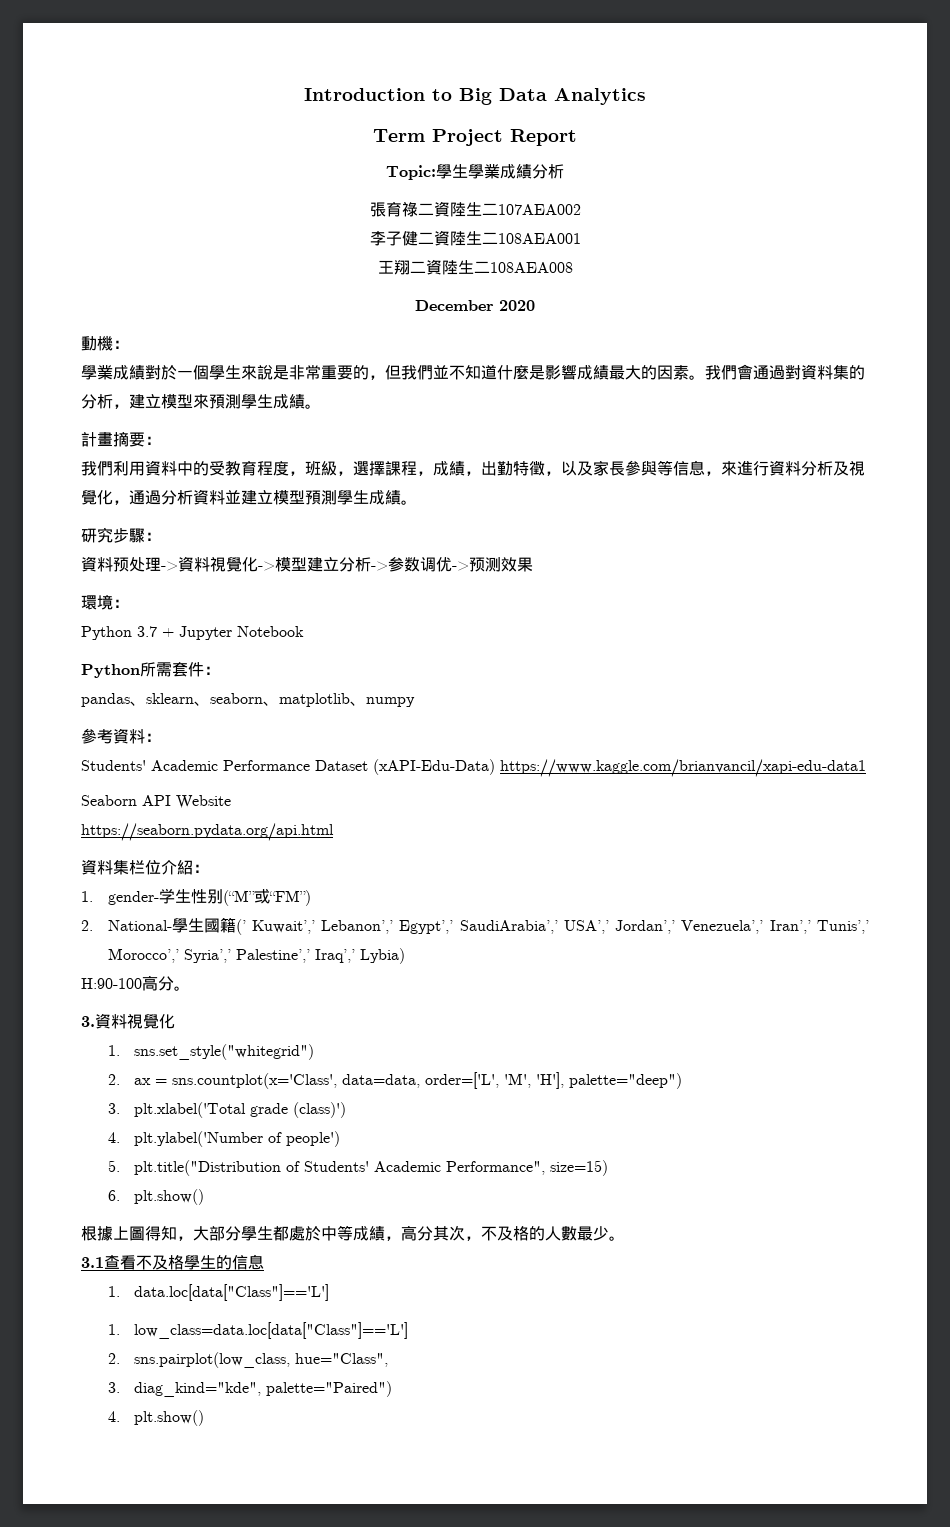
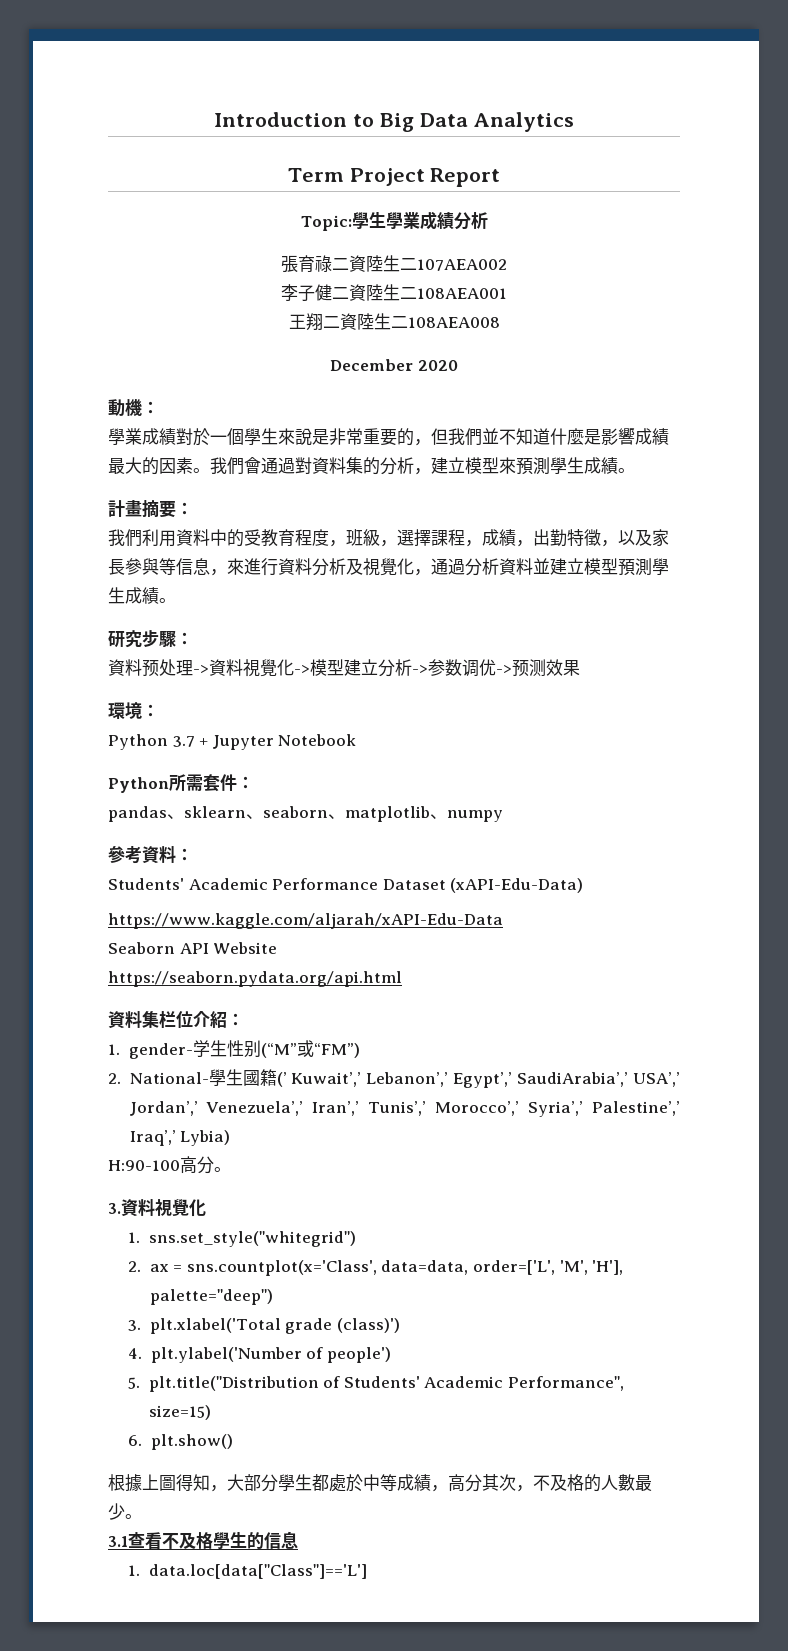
- Students' Academic Performance Dataset (xAPI-Edu-Data) https://www.kaggle.com/brianvancil/xapi-edu-data1
+ Students' Academic Performance Dataset (xAPI-Edu-Data)
+ https://www.kaggle.com/aljarah/xAPI-Edu-Data
- 1. low_class=data.loc[data["Class"]=='L']
- 2. sns.pairplot(low_class, hue="Class",
- 3. diag_kind="kde", palette="Paired")
- 4. plt.show()

